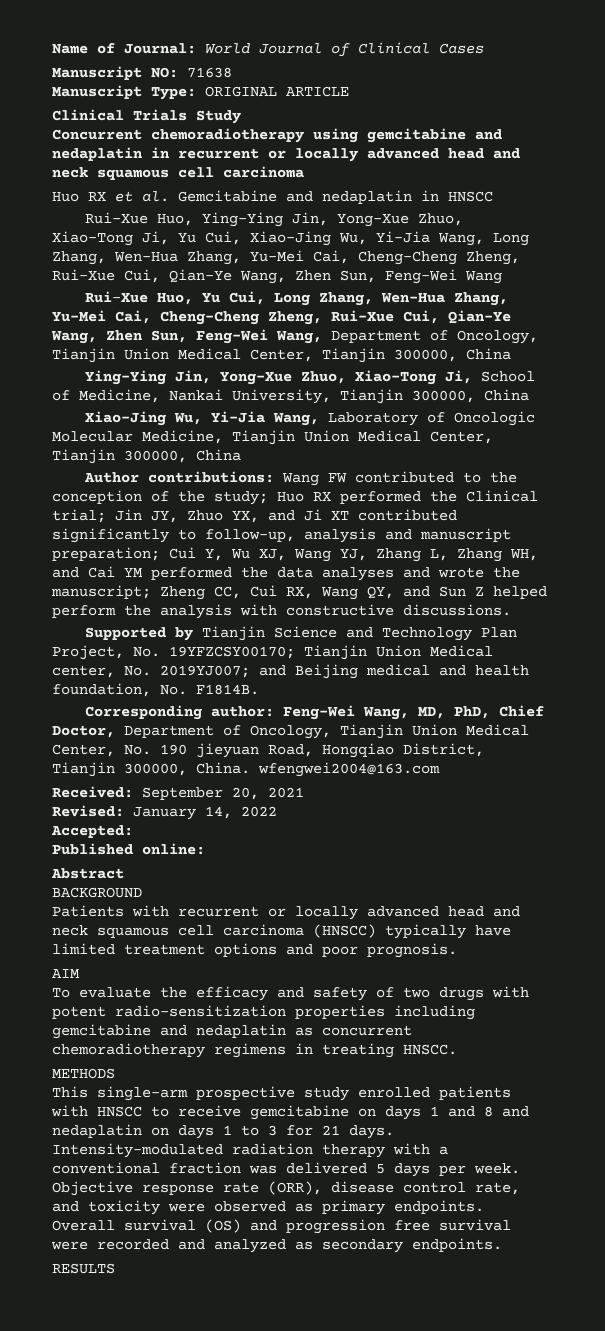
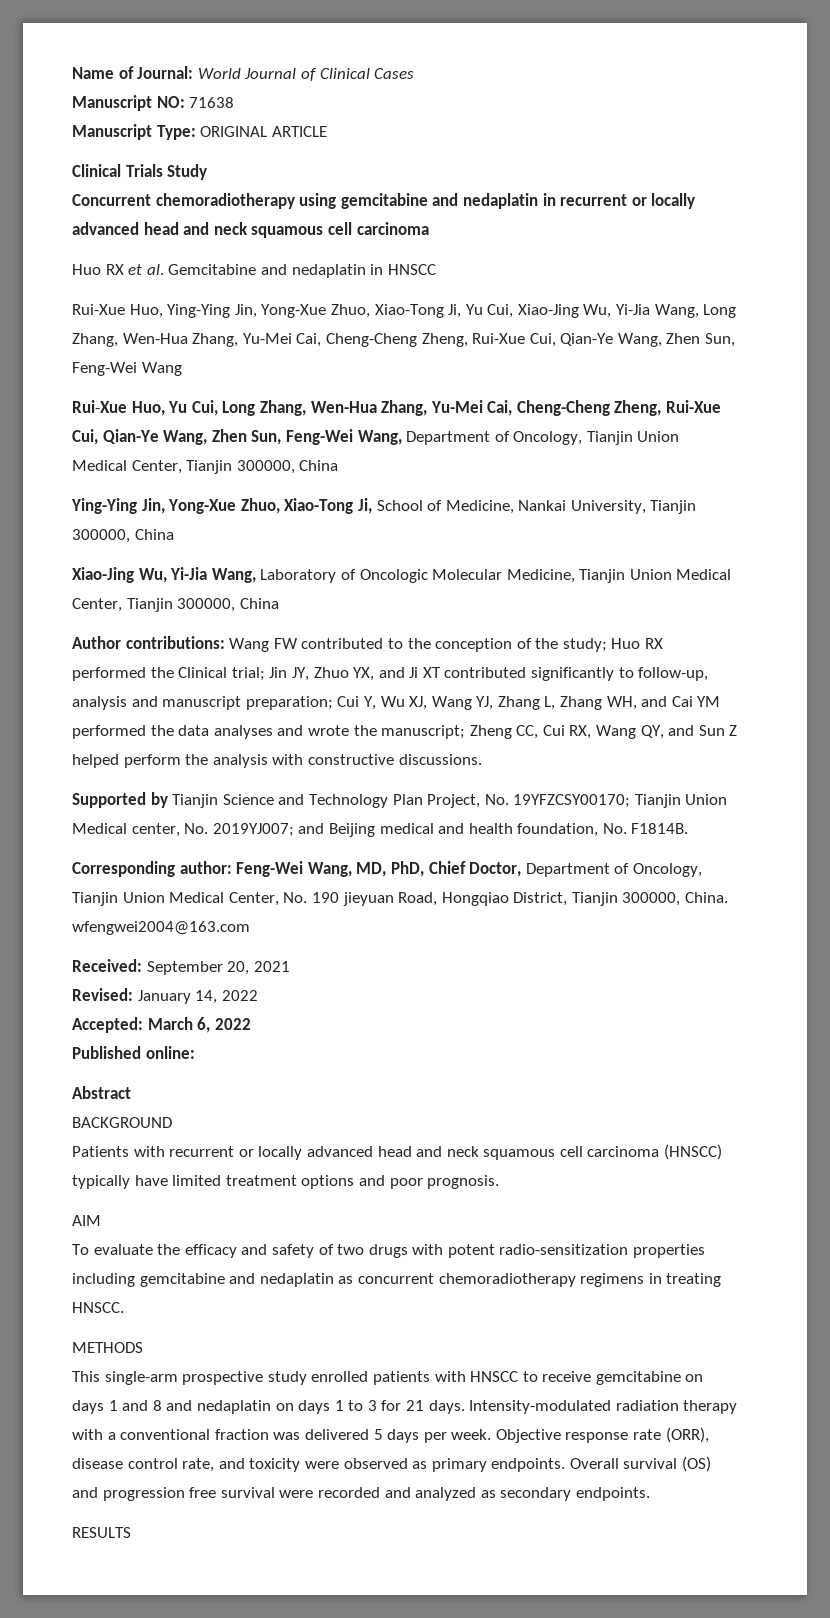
- Accepted:
+ Accepted: March 6, 2022

